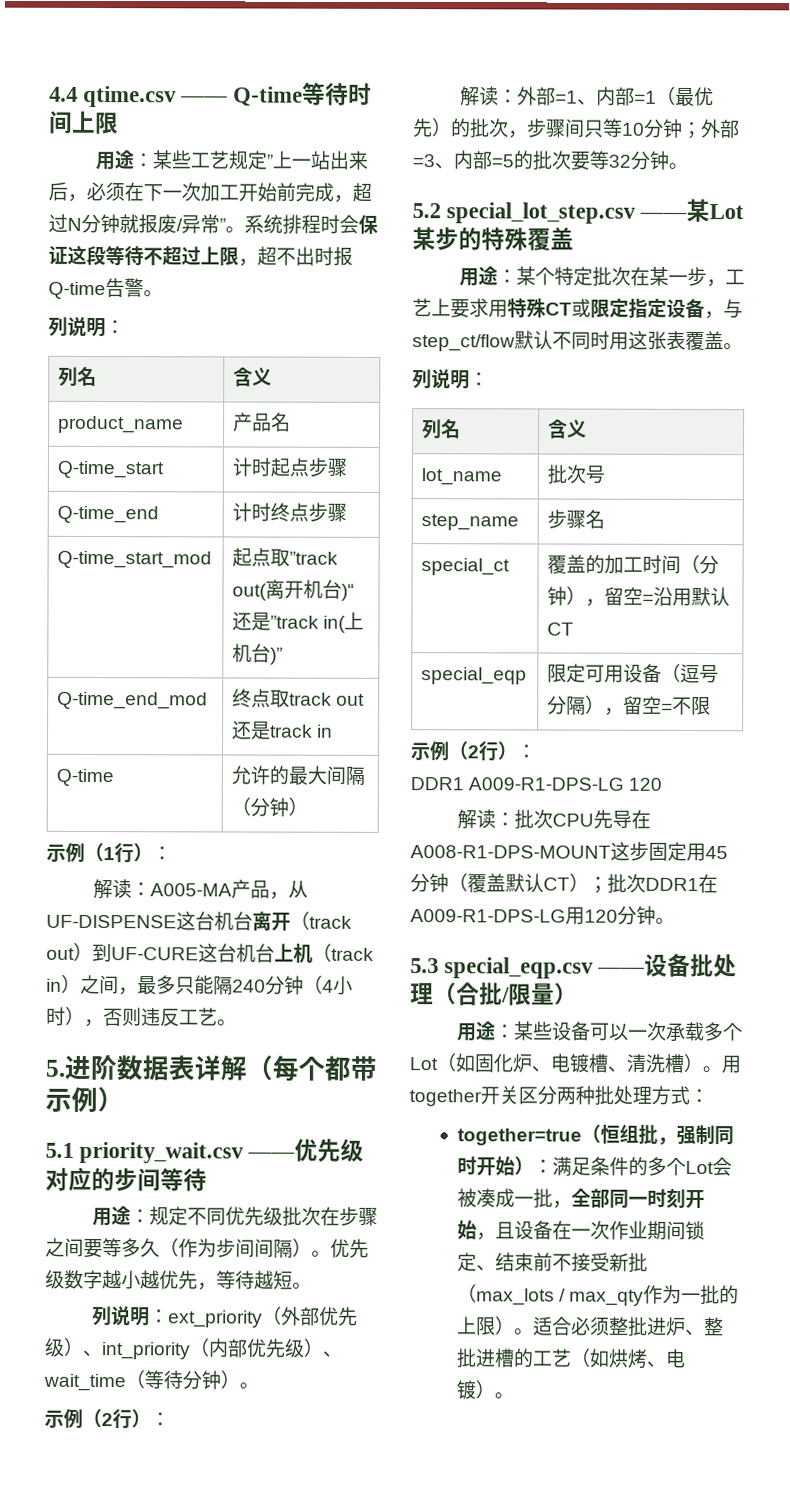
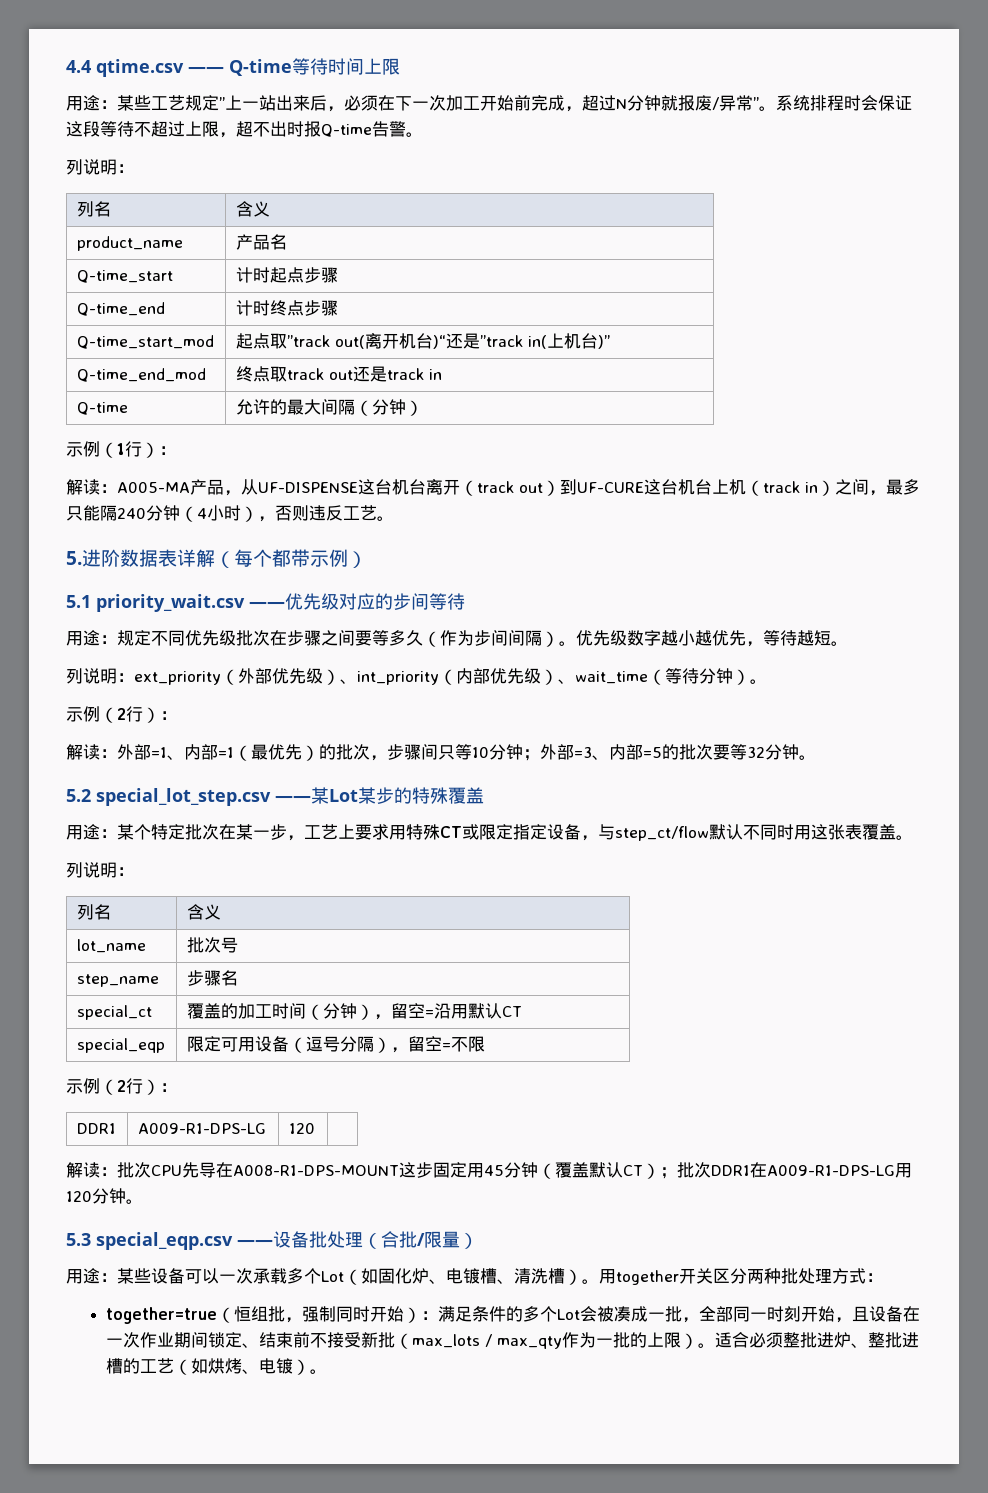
- DDR1 A009-R1-DPS-LG 120
+ DDR1 | A009-R1-DPS-LG | 120 |

